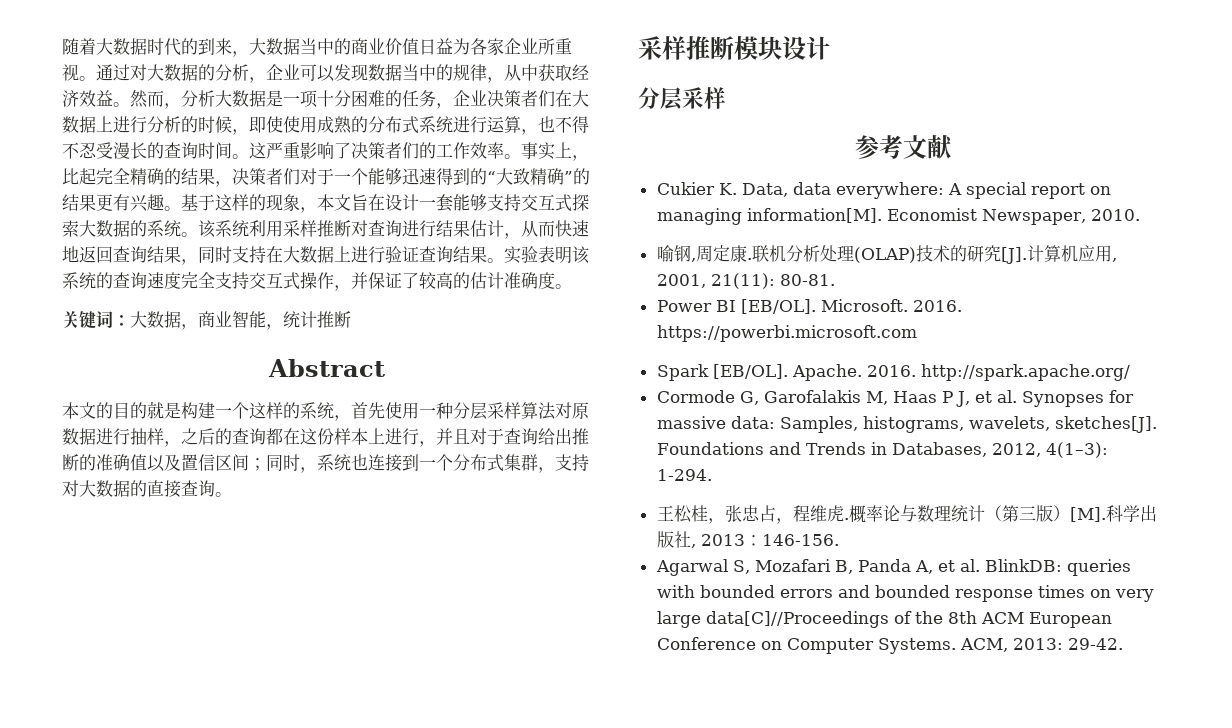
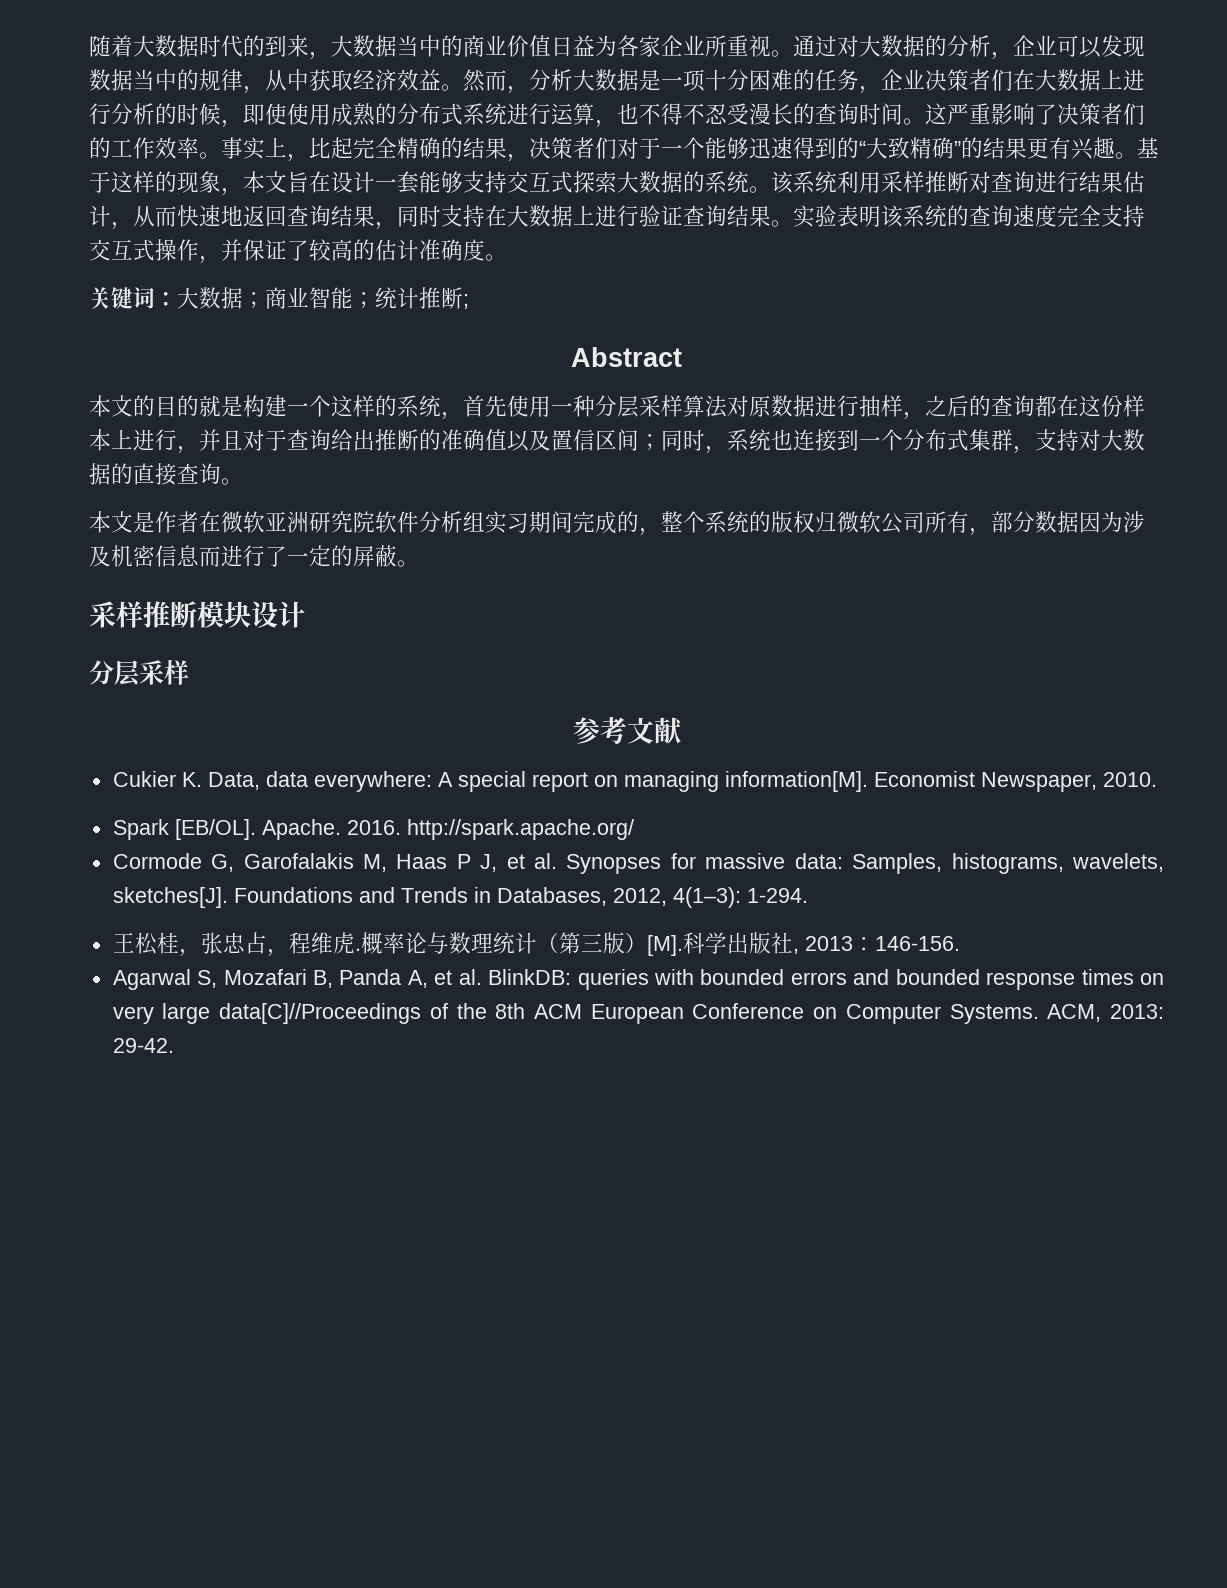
- 关键词：大数据，商业智能，统计推断
+ 关键词：大数据；商业智能；统计推断;
+ 本文是作者在微软亚洲研究院软件分析组实习期间完成的，整个系统的版权归微软公司所有，部分数据因为涉及机密信息而进行了一定的屏蔽。
- 喻钢,周定康.联机分析处理(OLAP)技术的研究[J].计算机应用, 2001, 21(11): 80-81.
- Power BI [EB/OL]. Microsoft. 2016. https://powerbi.microsoft.com

